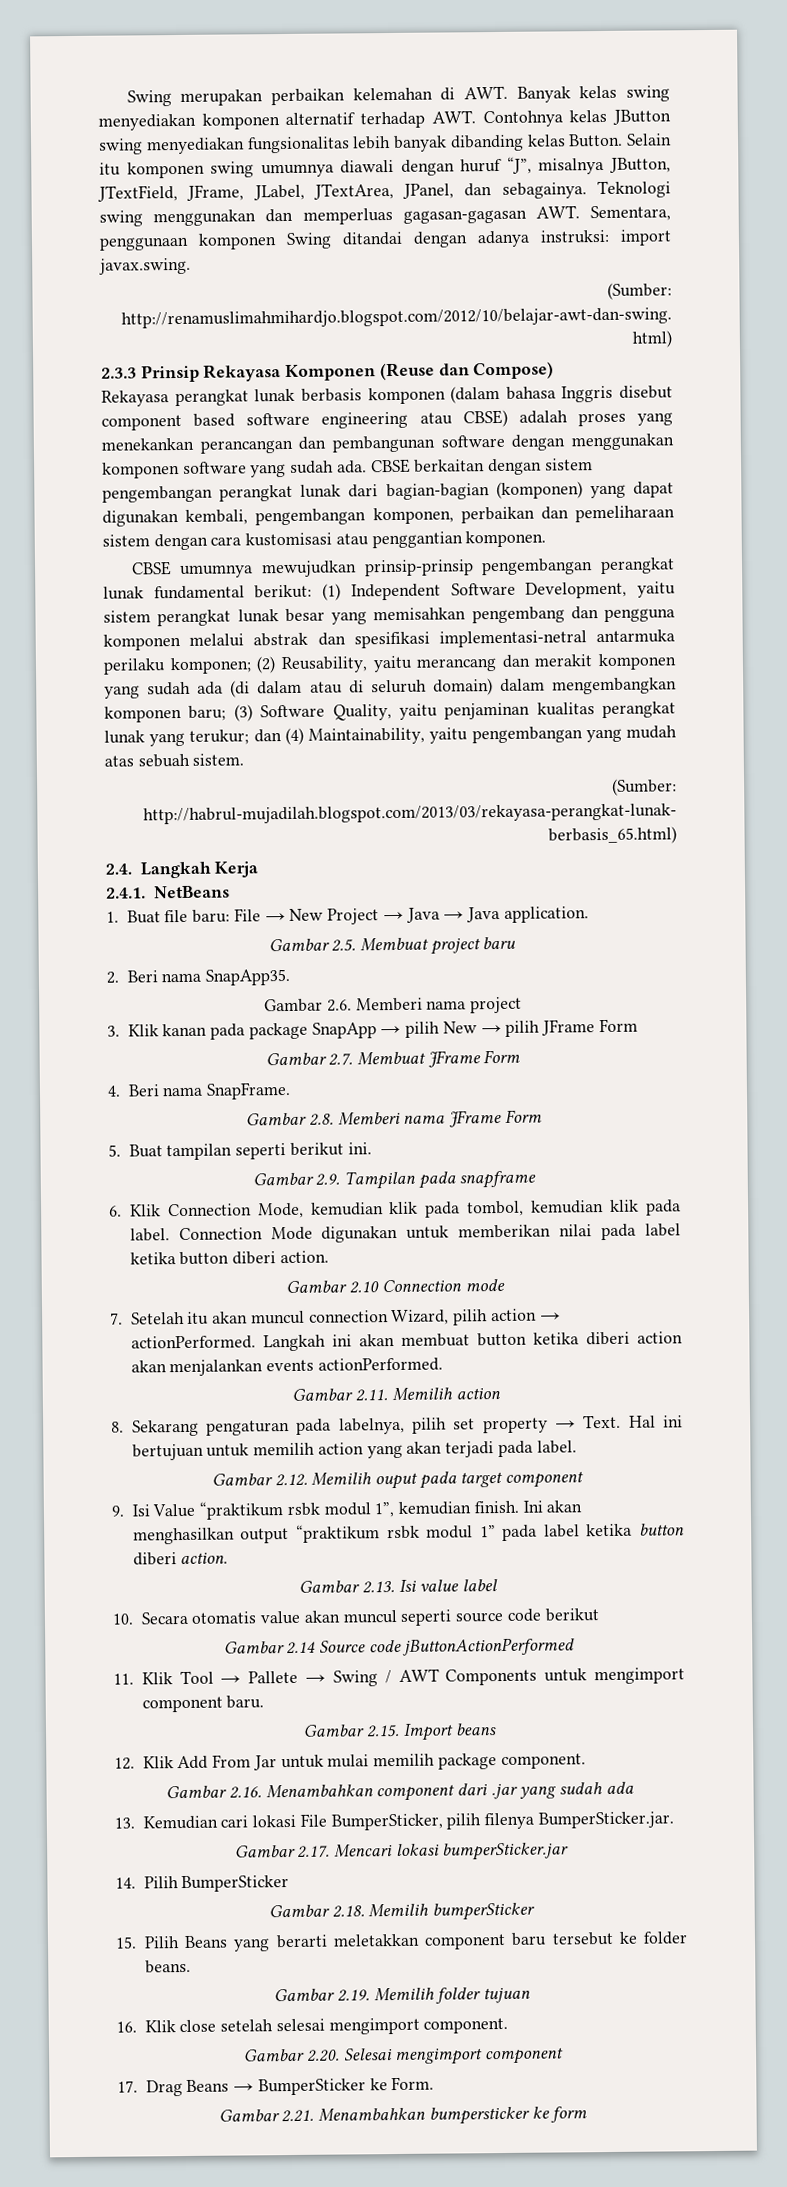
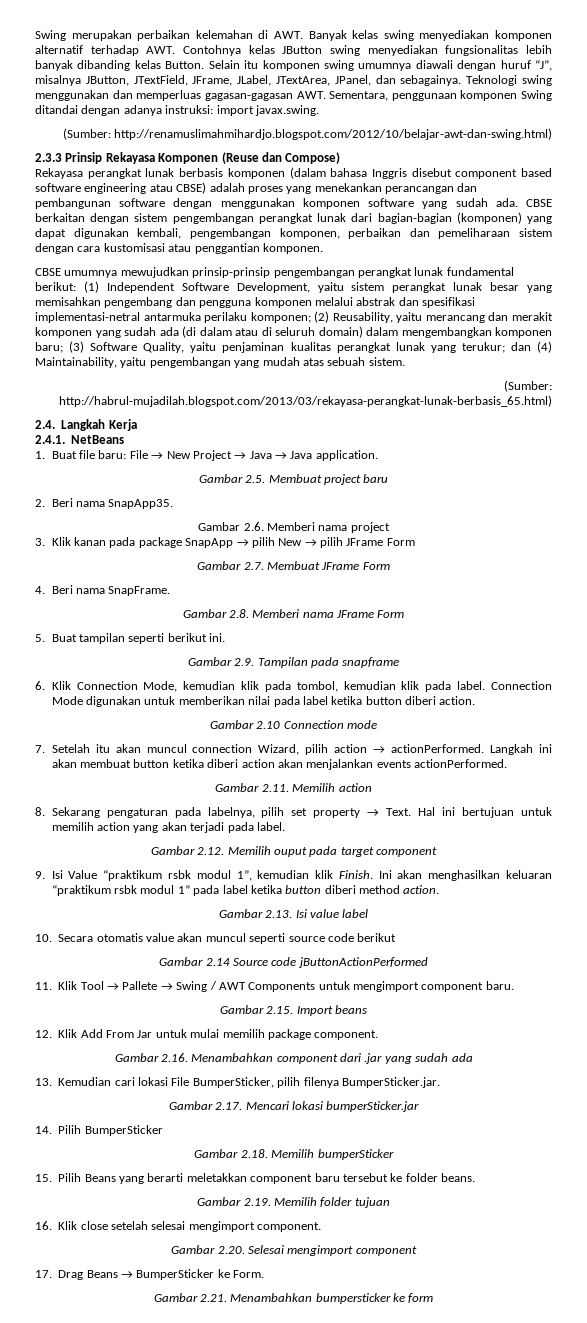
- 9. Isi Value “praktikum rsbk modul 1”, kemudian finish.
+ 9. Isi Value “praktikum rsbk modul 1”, kemudian klik Finish.
- Ini akan menghasilkan output “praktikum rsbk modul 1” pada label ketika button diberi action.
+ Ini akan menghasilkan keluaran “praktikum rsbk modul 1” pada label ketika button diberi method action.

